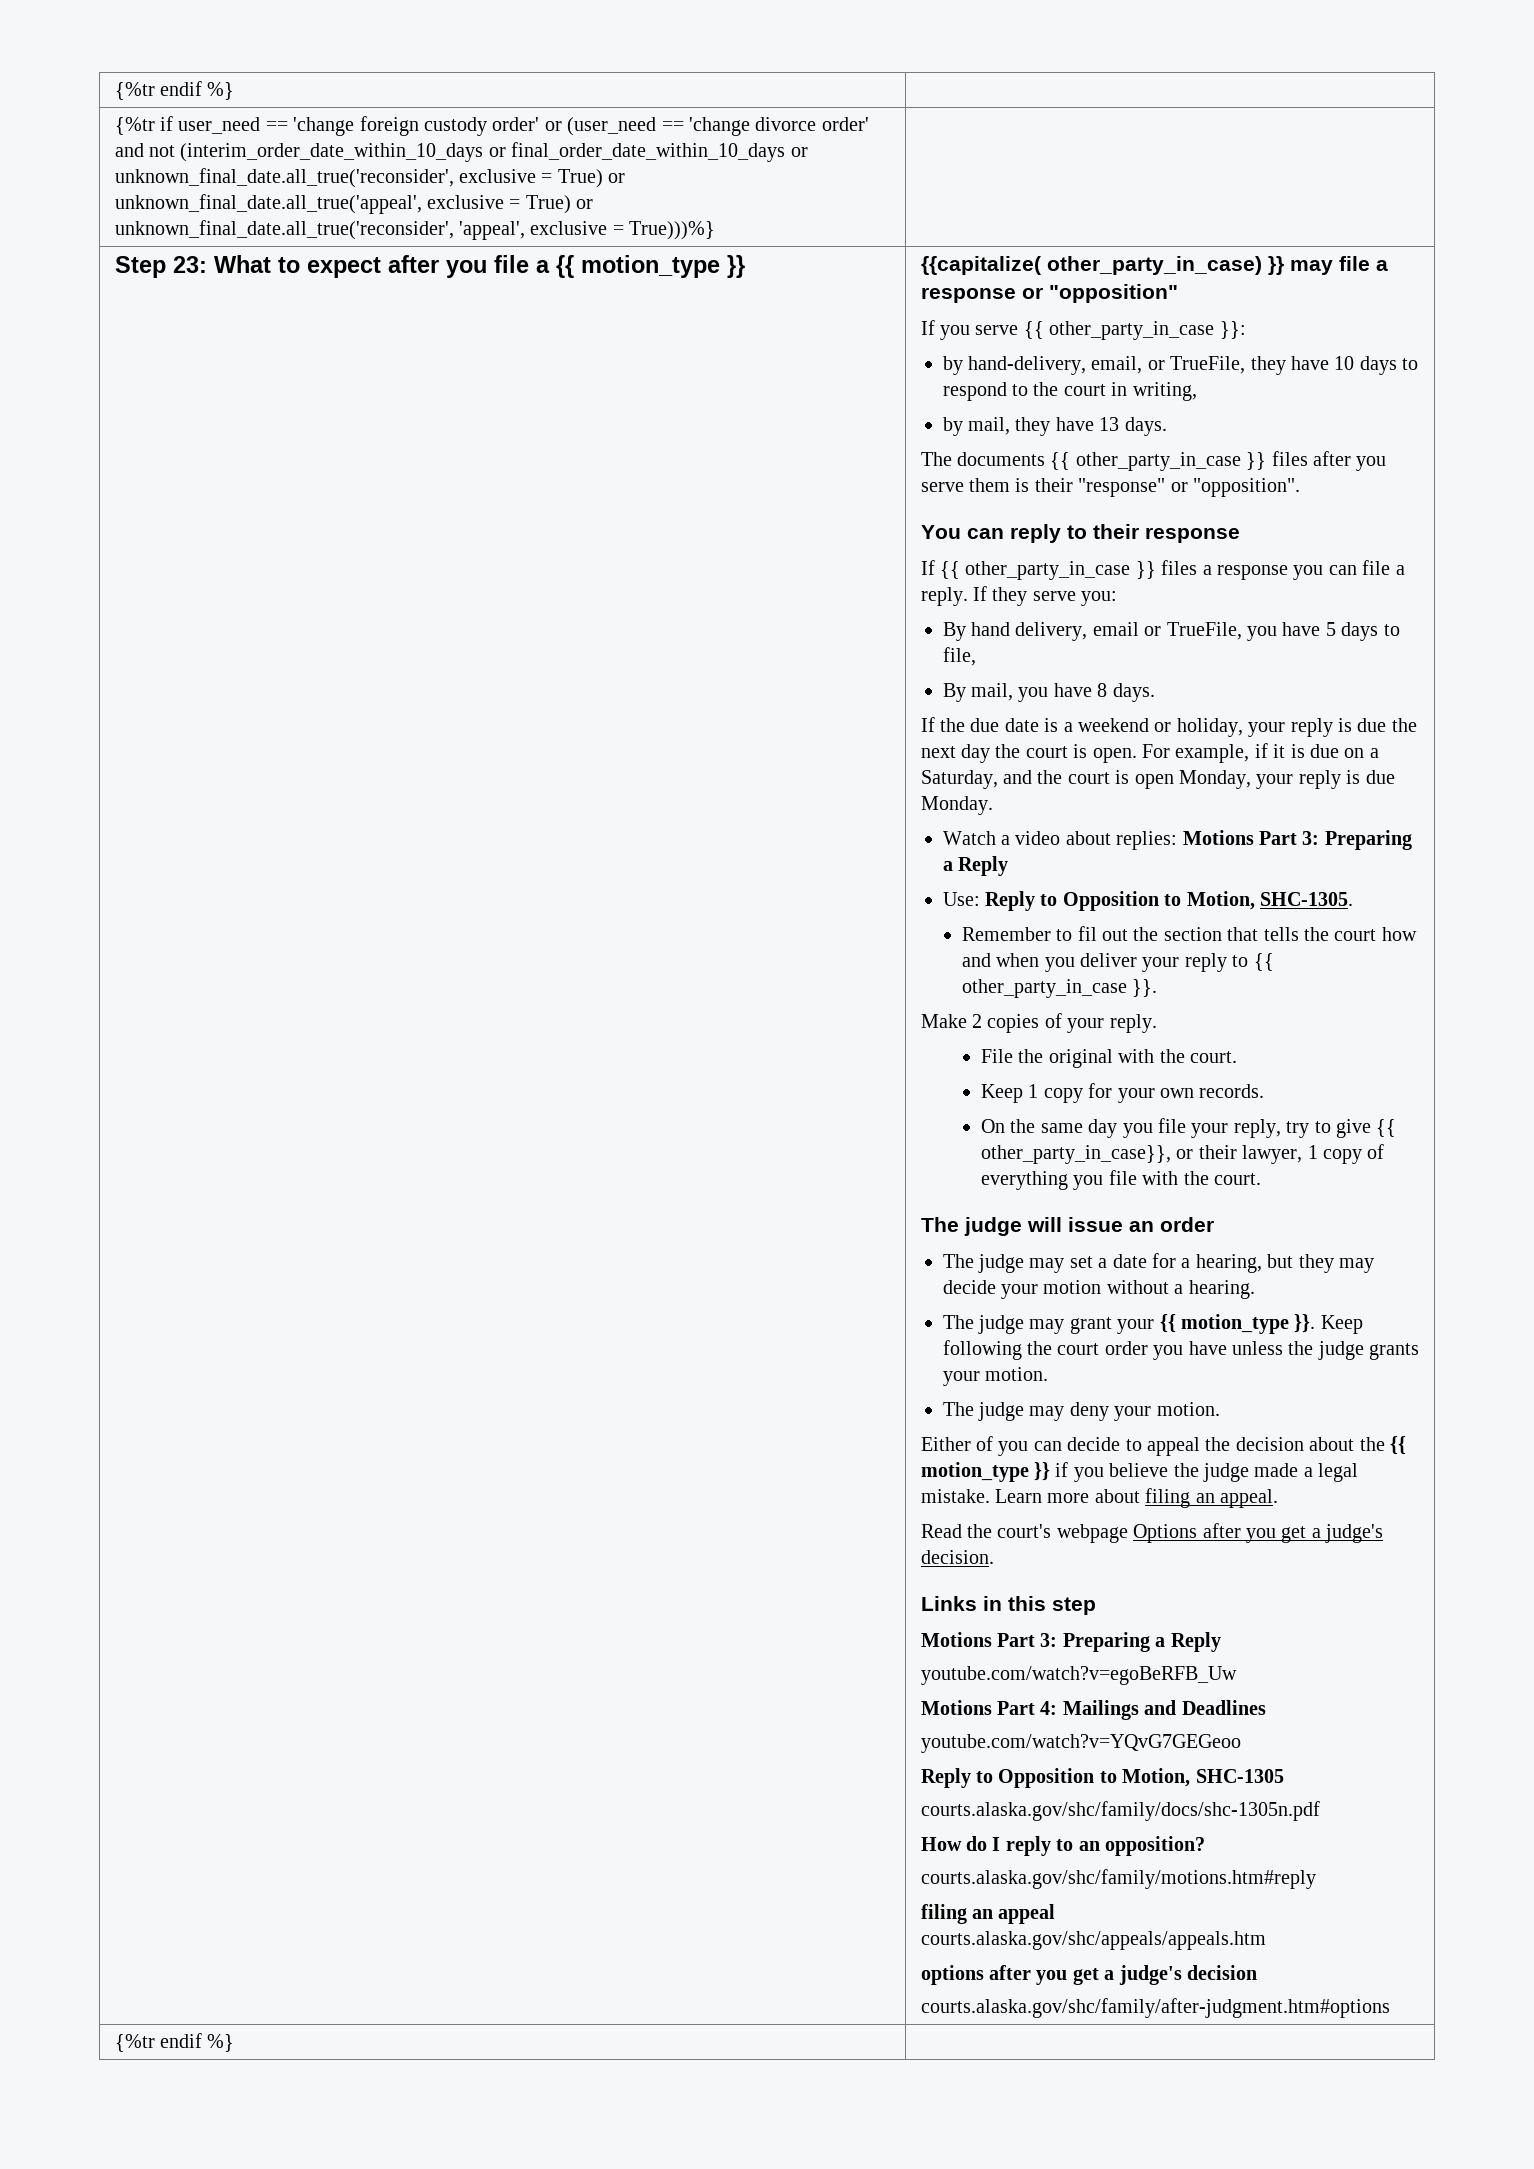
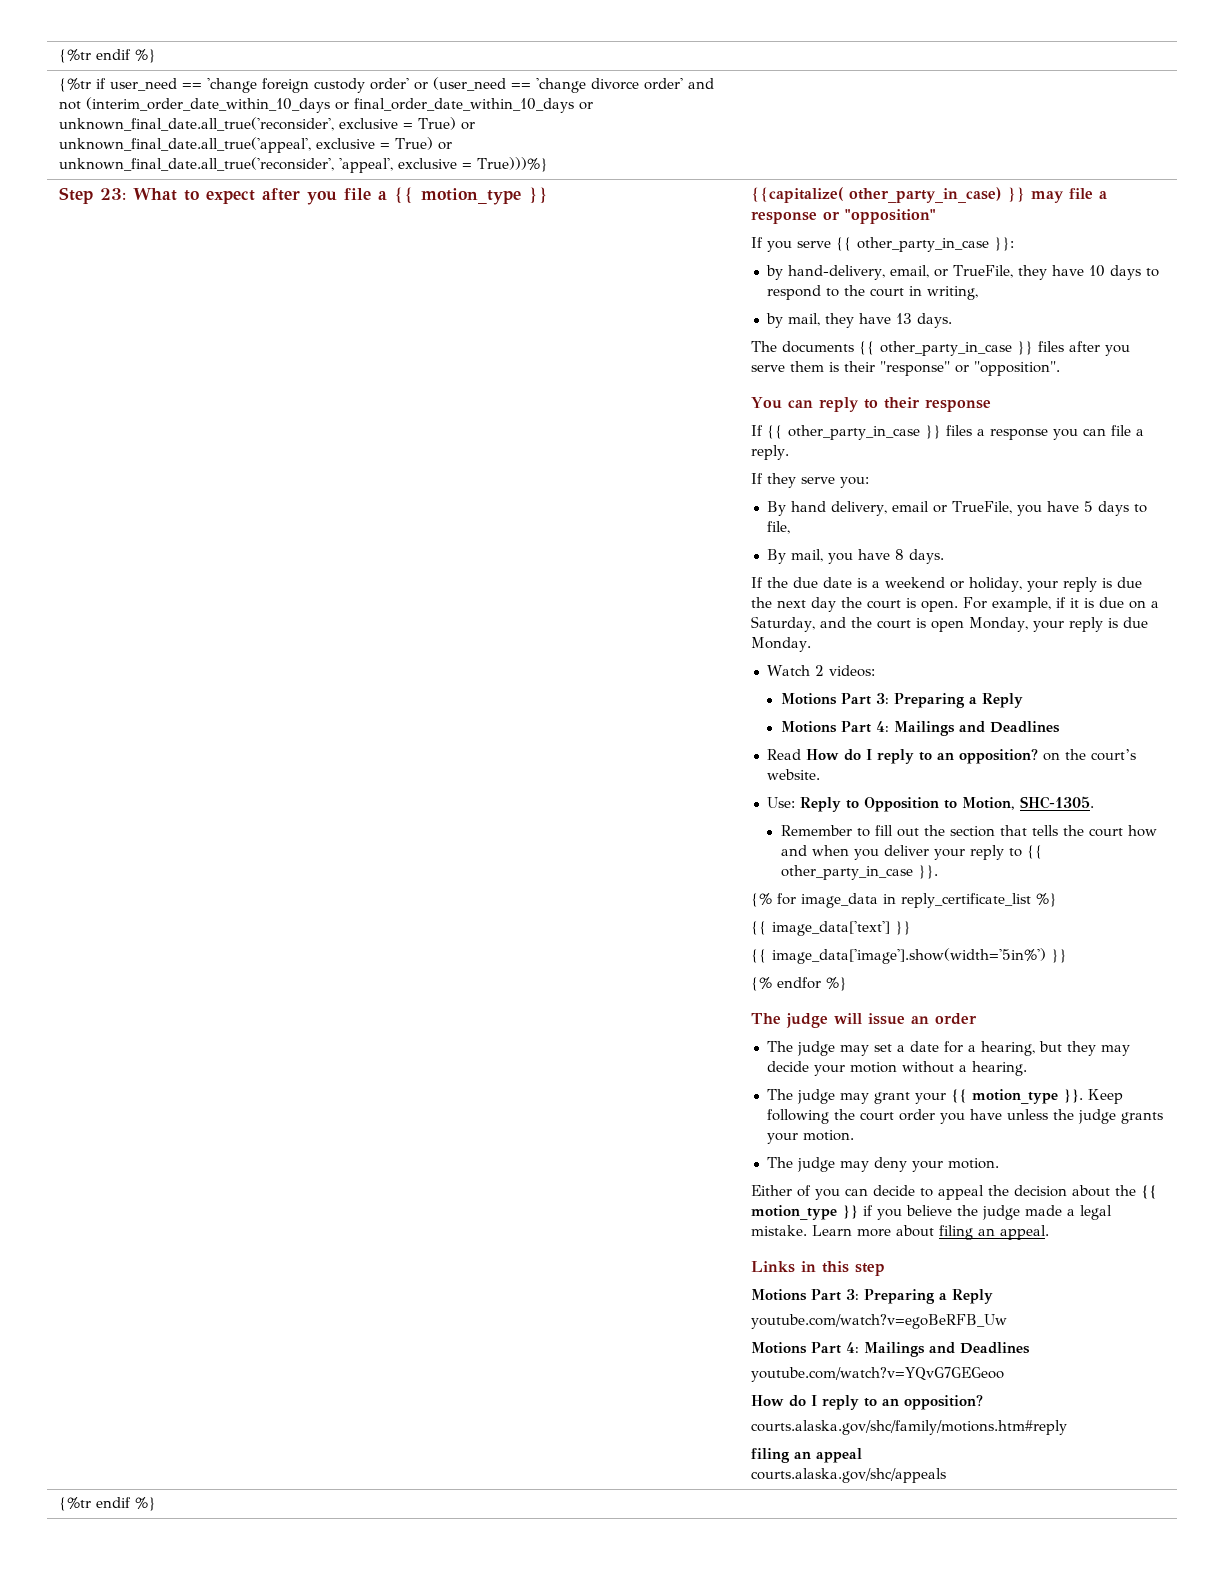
- If {{ other_party_in_case }} files a response you can file a reply. If they serve you:
+ If {{ other_party_in_case }} files a response you can file a reply.
+ If they serve you:
- Watch a video about replies: Motions Part 3: Preparing a Reply
+ Watch 2 videos:
+ Motions Part 3: Preparing a Reply
+ Motions Part 4: Mailings and Deadlines
+ Read How do I reply to an opposition? on the court’s website.
- Remember to fil out the section that tells the court how and when you deliver your reply to {{ other_party_in_case }}.
+ Remember to fill out the section that tells the court how and when you deliver your reply to {{ other_party_in_case }}.
- Make 2 copies of your reply.
- File the original with the court.
- Keep 1 copy for your own records.
- On the same day you file your reply, try to give {{ other_party_in_case}}, or their lawyer, 1 copy of everything you file with the court.
+ {% for image_data in reply_certificate_list %}
+ {{ image_data['text'] }}
+ {{ image_data['image'].show(width='5in%') }}
+ {% endfor %}
- Read the court's webpage Options after you get a judge's decision.
- Reply to Opposition to Motion, SHC-1305
- courts.alaska.gov/shc/family/docs/shc-1305n.pdf
- courts.alaska.gov/shc/appeals/appeals.htm
- options after you get a judge's decision
- courts.alaska.gov/shc/family/after-judgment.htm#options
+ courts.alaska.gov/shc/appeals

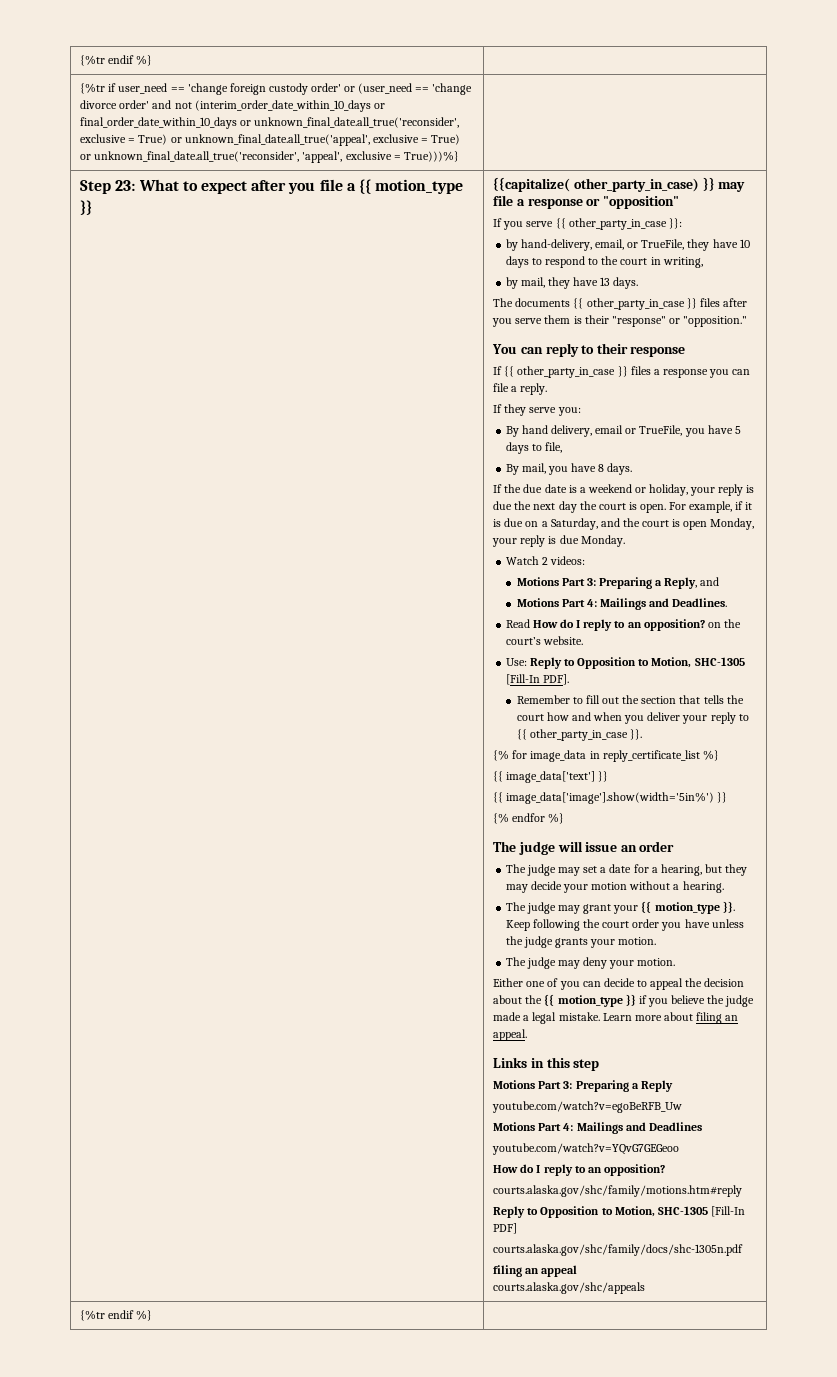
- The documents {{ other_party_in_case }} files after you serve them is their "response" or "opposition".
+ The documents {{ other_party_in_case }} files after you serve them is their "response" or "opposition."
  Watch 2 videos:
- Motions Part 3: Preparing a Reply
- Motions Part 4: Mailings and Deadlines
+ Motions Part 3: Preparing a Reply, and
+ Motions Part 4: Mailings and Deadlines.
- Use: Reply to Opposition to Motion, SHC-1305.
+ Use: Reply to Opposition to Motion, SHC-1305 [Fill-In PDF].
- Either of you can decide to appeal the decision about the {{ motion_type }} if you believe the judge made a legal mistake.
+ Either one of you can decide to appeal the decision about the {{ motion_type }} if you believe the judge made a legal mistake.
+ Reply to Opposition to Motion, SHC-1305 [Fill-In PDF]
+ courts.alaska.gov/shc/family/docs/shc-1305n.pdf

